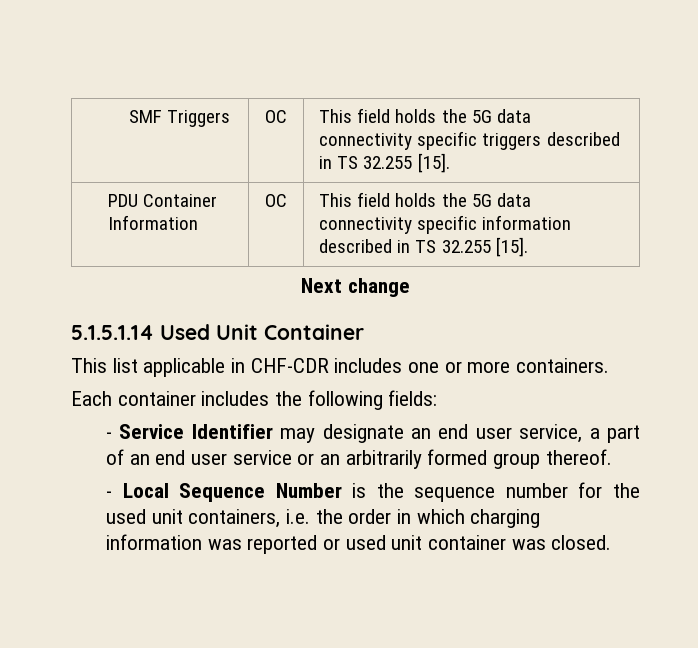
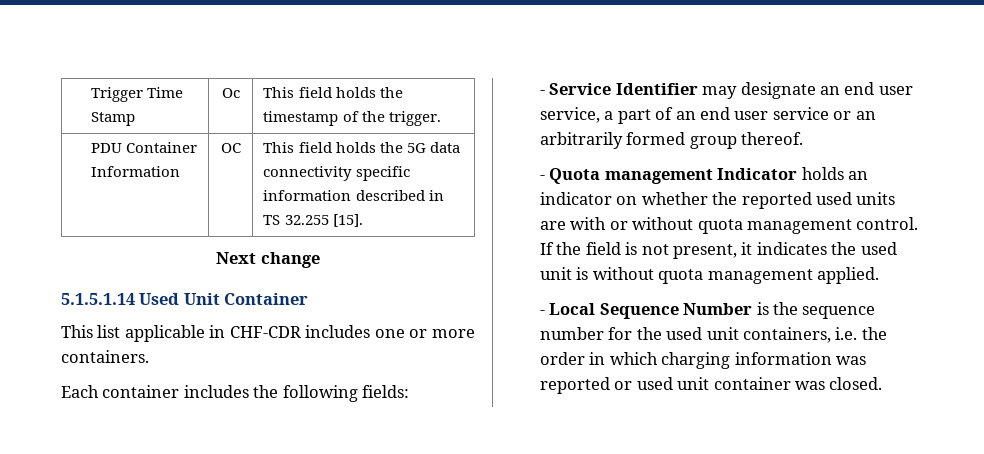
- SMF Triggers | OC | This field holds the 5G data connectivity specific triggers described in TS 32.255 [15].
+ Trigger Time Stamp | Oc | This field holds the timestamp of the trigger.
+ - Quota management Indicator holds an indicator on whether the reported used units are with or without quota management control. If the field is not present, it indicates the used unit is without quota management applied.

